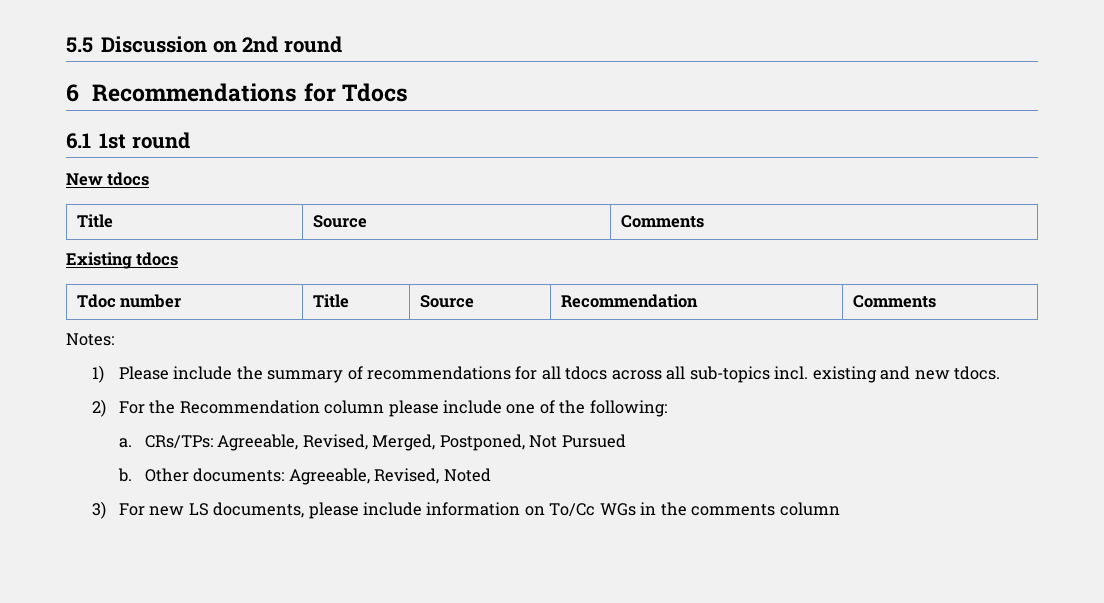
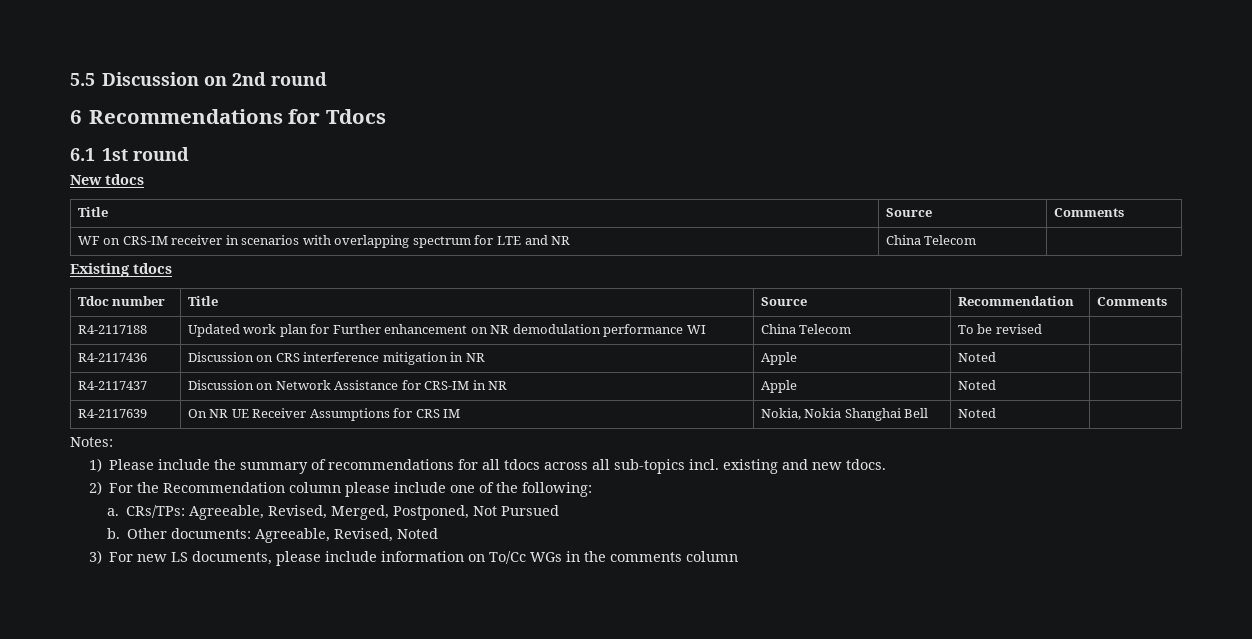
+ WF on CRS-IM receiver in scenarios with overlapping spectrum for LTE and NR | China Telecom |
+ R4-2117188 | Updated work plan for Further enhancement on NR demodulation performance WI | China Telecom | To be revised |
+ R4-2117436 | Discussion on CRS interference mitigation in NR | Apple | Noted |
+ R4-2117437 | Discussion on Network Assistance for CRS-IM in NR | Apple | Noted |
+ R4-2117639 | On NR UE Receiver Assumptions for CRS IM | Nokia, Nokia Shanghai Bell | Noted |

